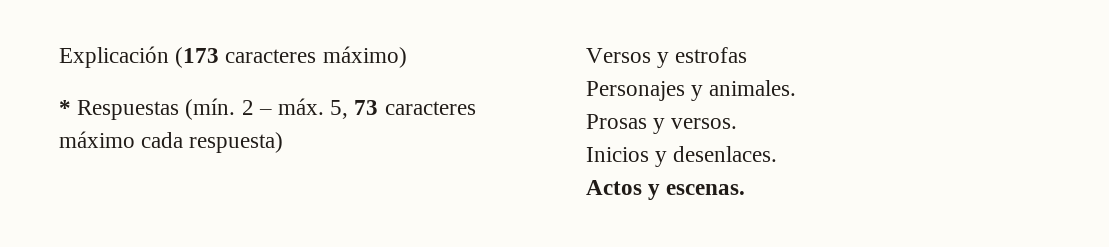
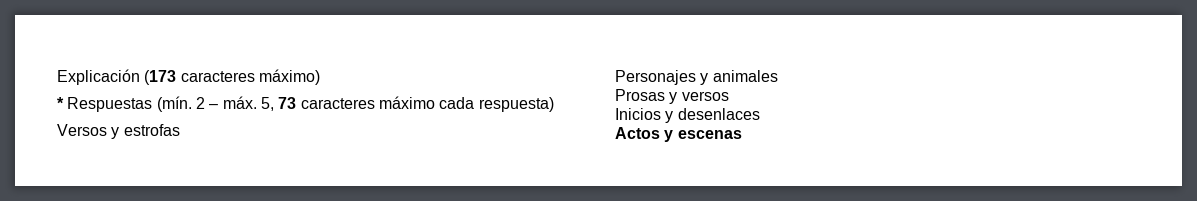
- Personajes y animales.
+ Personajes y animales
- Prosas y versos.
+ Prosas y versos
- Inicios y desenlaces.
+ Inicios y desenlaces
- Actos y escenas.
+ Actos y escenas

